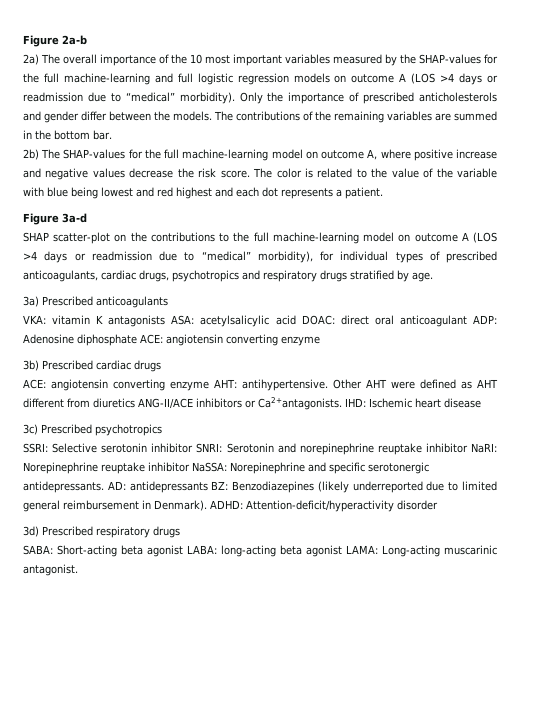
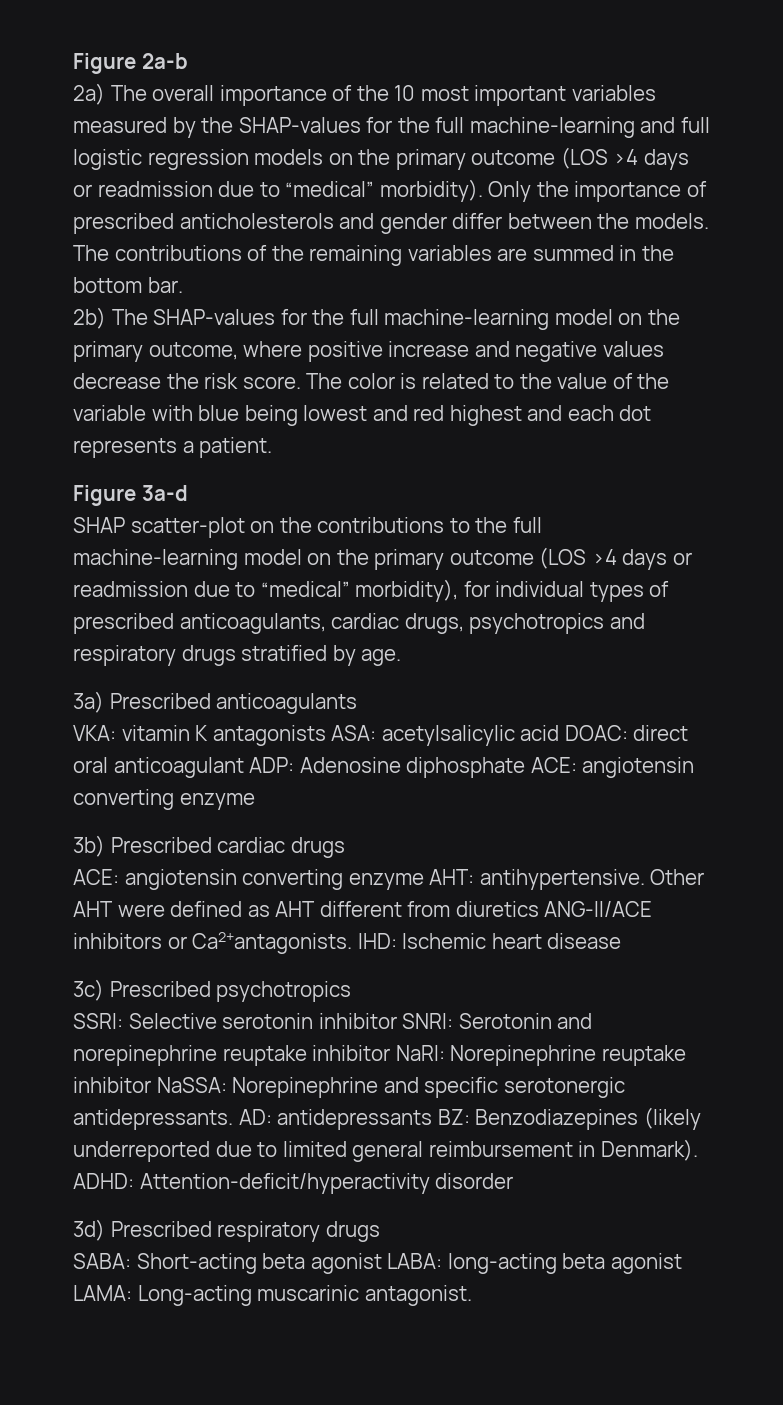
- 2a) The overall importance of the 10 most important variables measured by the SHAP-values for the full machine-learning and full logistic regression models on outcome A (LOS >4 days or readmission due to “medical” morbidity).
+ 2a) The overall importance of the 10 most important variables measured by the SHAP-values for the full machine-learning and full logistic regression models on the primary outcome (LOS >4 days or readmission due to “medical” morbidity).
- 2b) The SHAP-values for the full machine-learning model on outcome A, where positive increase and negative values decrease the risk score.
+ 2b) The SHAP-values for the full machine-learning model on the primary outcome, where positive increase and negative values decrease the risk score.
- SHAP scatter-plot on the contributions to the full machine-learning model on outcome A (LOS >4 days or readmission due to “medical” morbidity), for individual types of prescribed anticoagulants, cardiac drugs, psychotropics and respiratory drugs stratified by age.
+ SHAP scatter-plot on the contributions to the full machine-learning model on the primary outcome (LOS >4 days or readmission due to “medical” morbidity), for individual types of prescribed anticoagulants, cardiac drugs, psychotropics and respiratory drugs stratified by age.

